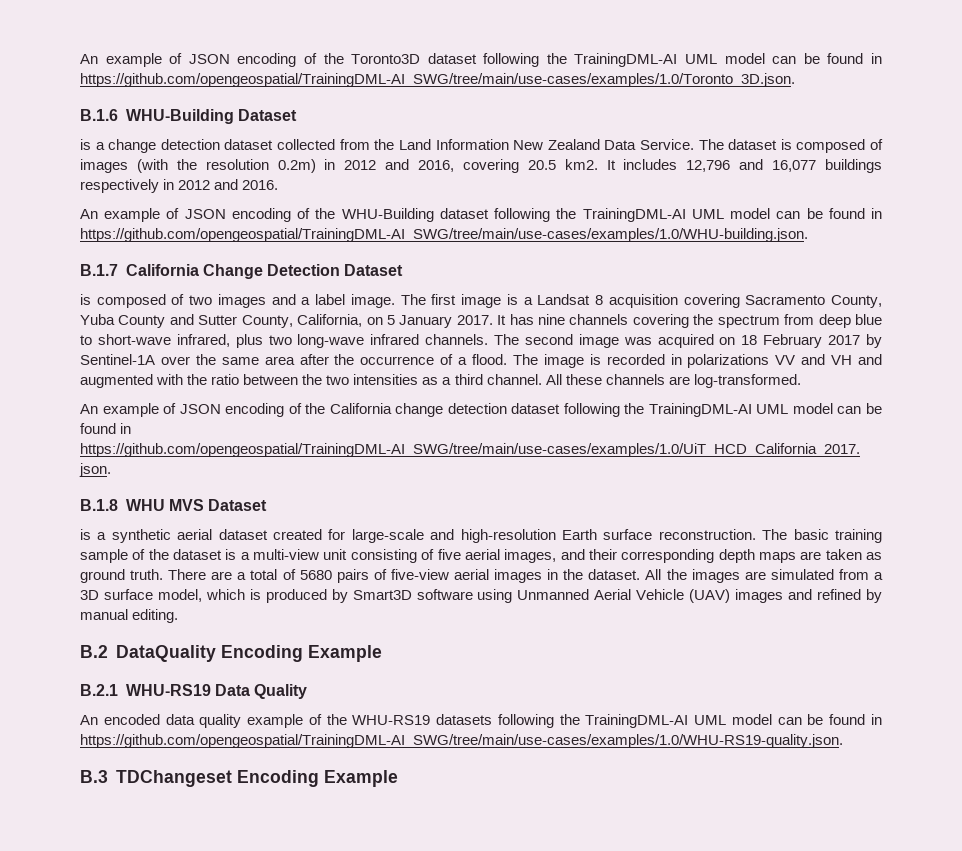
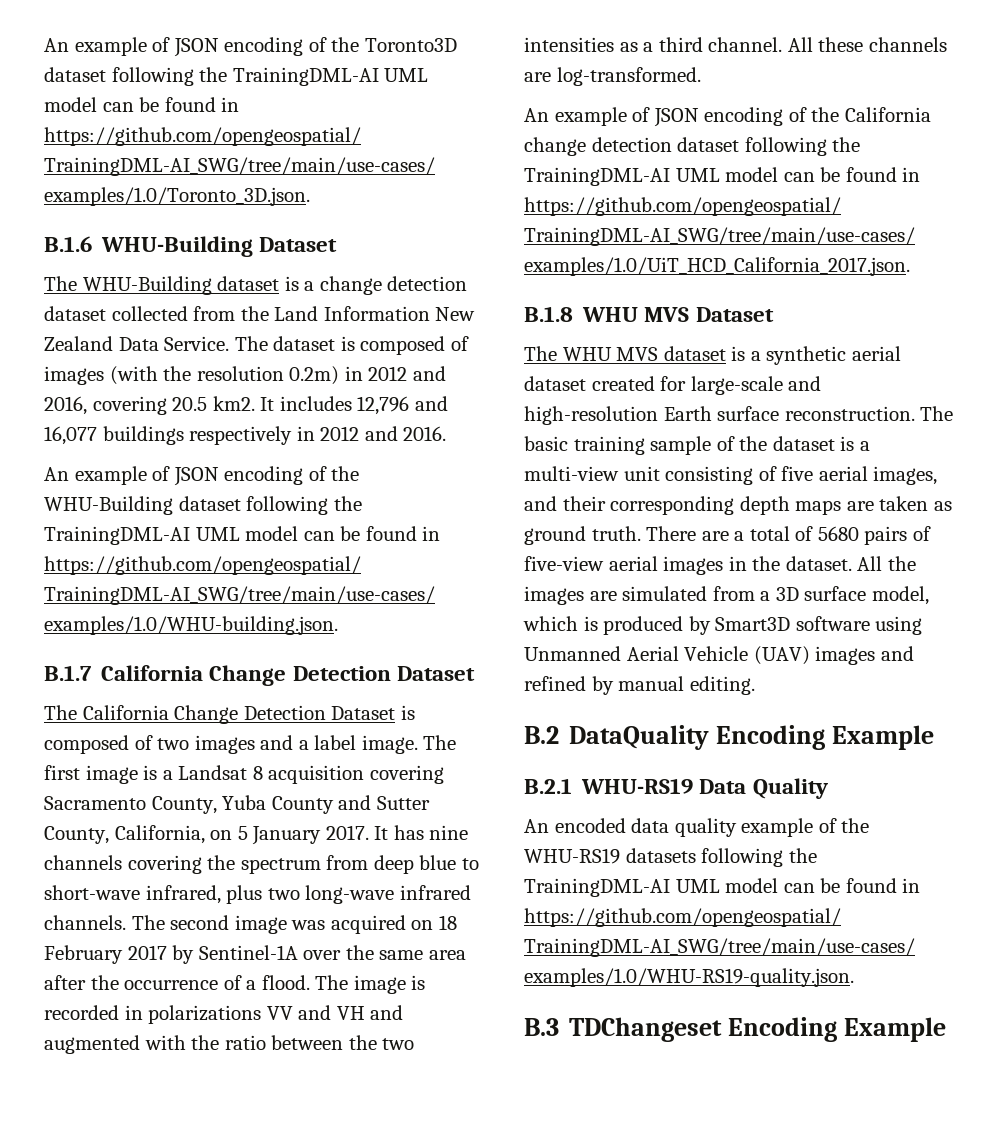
- is a change detection dataset collected from the Land Information New Zealand Data Service.
+ The WHU-Building dataset is a change detection dataset collected from the Land Information New Zealand Data Service.
- is composed of two images and a label image.
+ The California Change Detection Dataset is composed of two images and a label image.
- is a synthetic aerial dataset created for large-scale and high-resolution Earth surface reconstruction.
+ The WHU MVS dataset is a synthetic aerial dataset created for large-scale and high-resolution Earth surface reconstruction.

